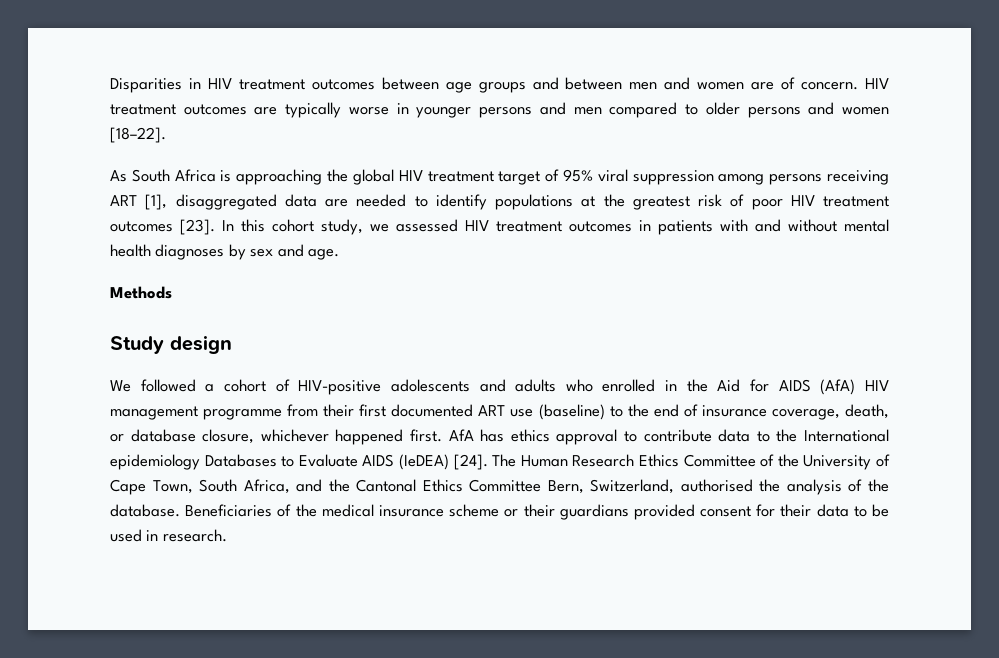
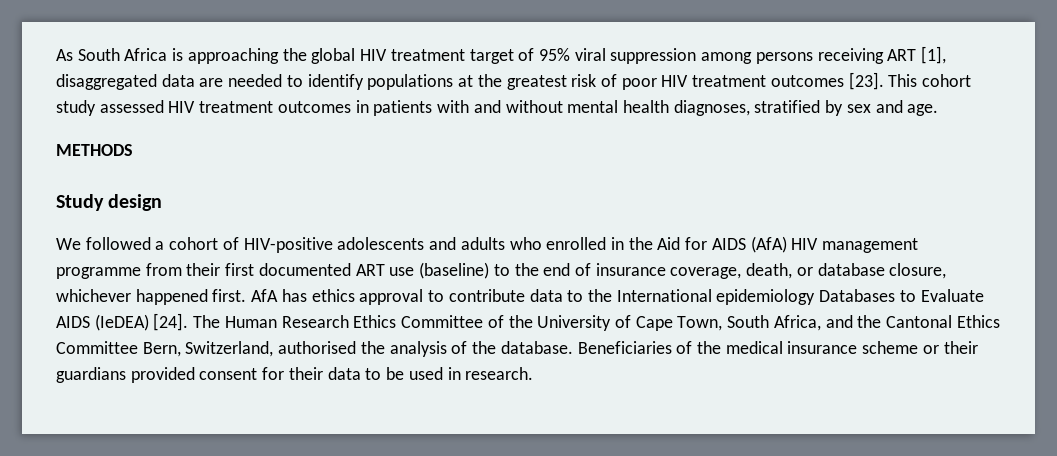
- Disparities in HIV treatment outcomes between age groups and between men and women are of concern. HIV treatment outcomes are typically worse in younger persons and men compared to older persons and women [18–22].
- In this cohort study, we assessed HIV treatment outcomes in patients with and without mental health diagnoses by sex and age.
+ This cohort study assessed HIV treatment outcomes in patients with and without mental health diagnoses, stratified by sex and age.
- Methods
+ METHODS

